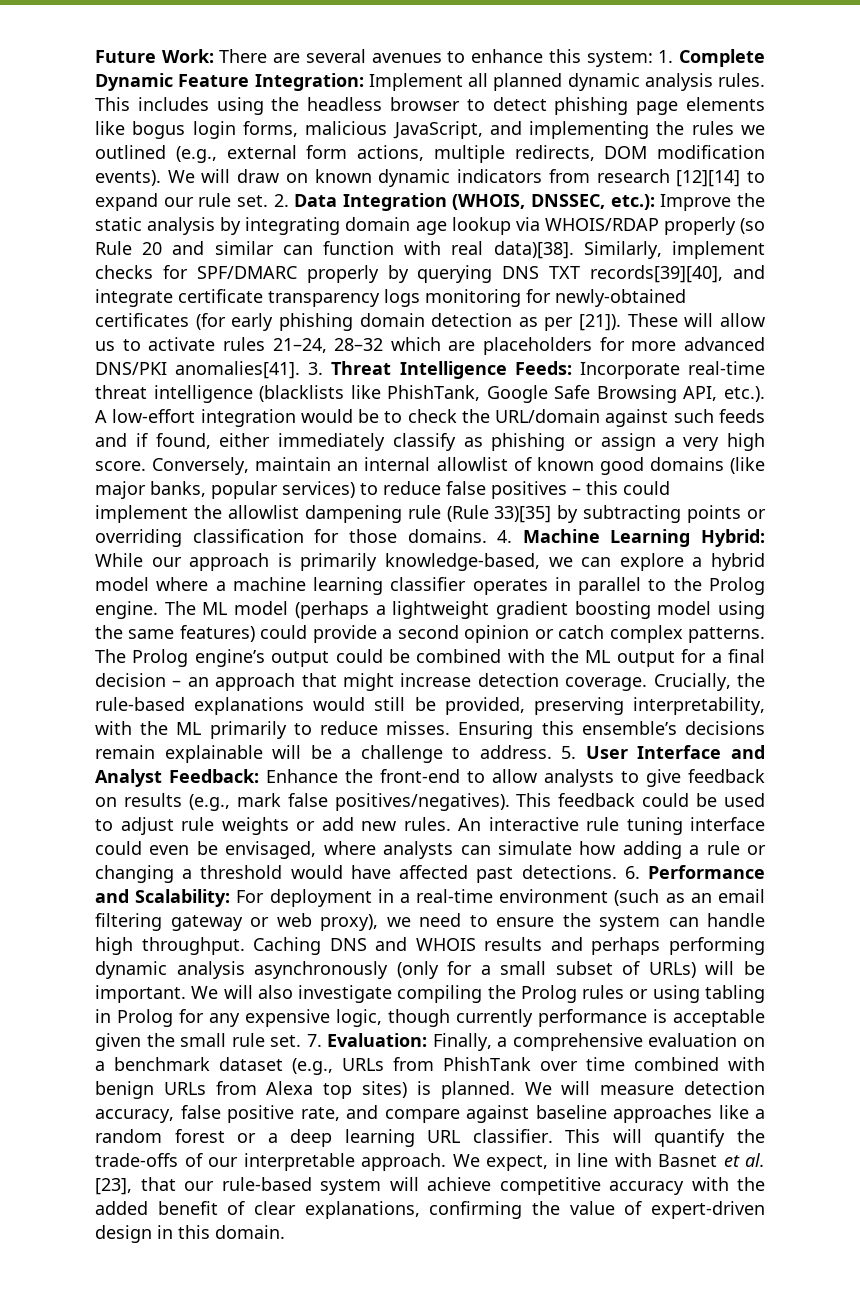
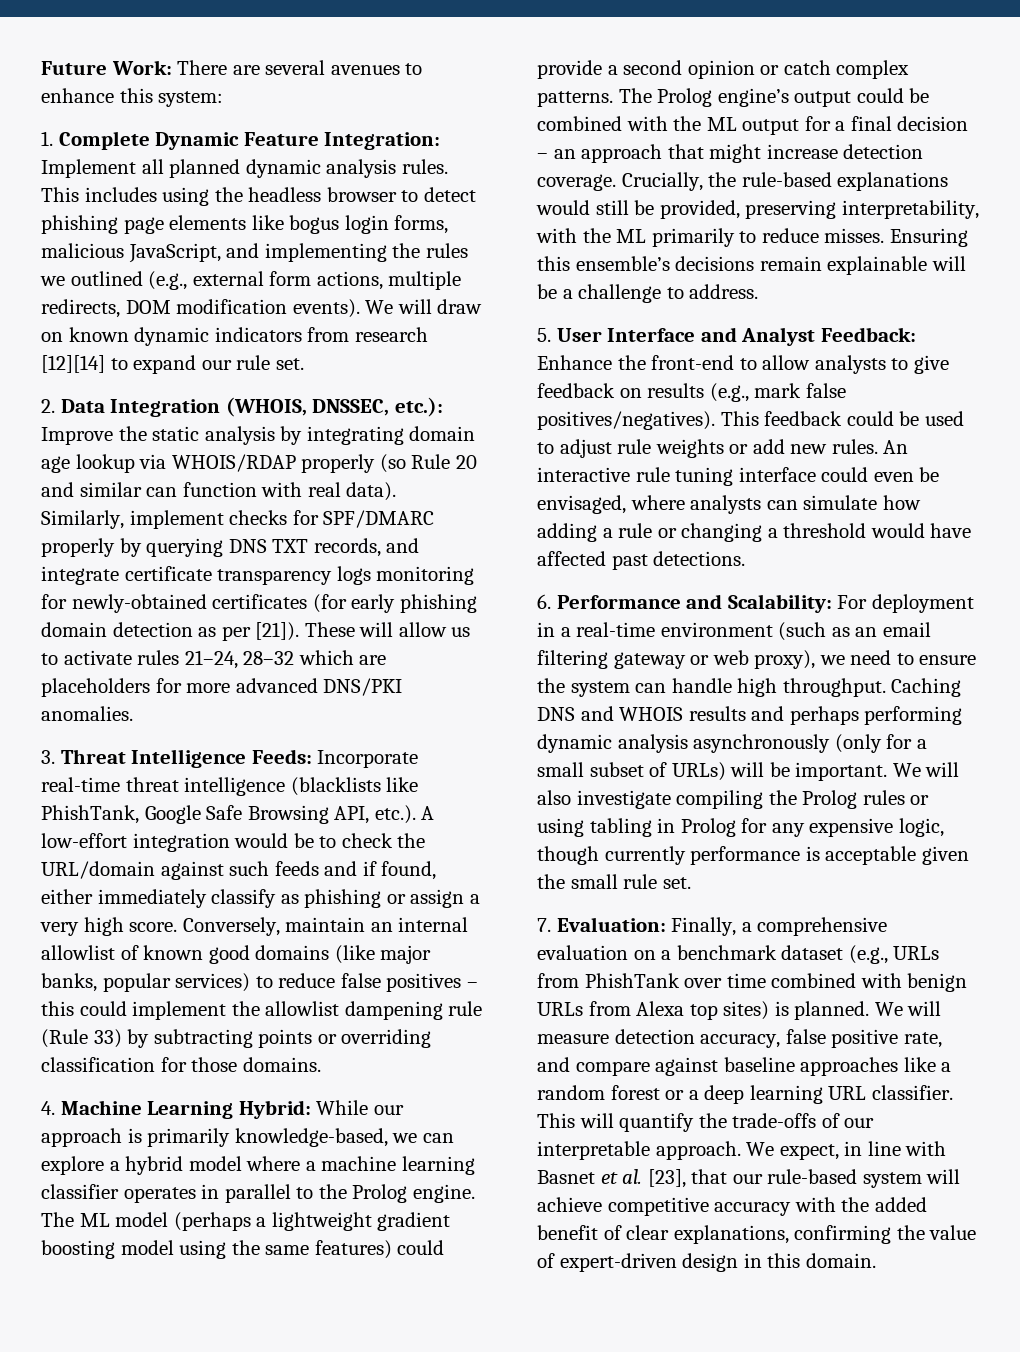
- Future Work: There are several avenues to enhance this system: 1. Complete Dynamic Feature Integration: Implement all planned dynamic analysis rules.
+ Future Work: There are several avenues to enhance this system:
+ 1. Complete Dynamic Feature Integration: Implement all planned dynamic analysis rules.
- We will draw on known dynamic indicators from research [12][14] to expand our rule set. 2. Data Integration (WHOIS, DNSSEC, etc.): Improve the static analysis by integrating domain age lookup via WHOIS/RDAP properly (so Rule 20 and similar can function with real data)[38].
+ We will draw on known dynamic indicators from research [12][14] to expand our rule set.
+ 2. Data Integration (WHOIS, DNSSEC, etc.): Improve the static analysis by integrating domain age lookup via WHOIS/RDAP properly (so Rule 20 and similar can function with real data).
- Similarly, implement checks for SPF/DMARC properly by querying DNS TXT records[39][40], and integrate certificate transparency logs monitoring for newly-obtained certificates (for early phishing domain detection as per [21]).
+ Similarly, implement checks for SPF/DMARC properly by querying DNS TXT records, and integrate certificate transparency logs monitoring for newly-obtained certificates (for early phishing domain detection as per [21]).
- These will allow us to activate rules 21–24, 28–32 which are placeholders for more advanced DNS/PKI anomalies[41]. 3. Threat Intelligence Feeds: Incorporate real-time threat intelligence (blacklists like PhishTank, Google Safe Browsing API, etc.). A low-effort integration would be to check the URL/domain against such feeds and if found, either immediately classify as phishing or assign a very high score.
+ These will allow us to activate rules 21–24, 28–32 which are placeholders for more advanced DNS/PKI anomalies.
+ 3. Threat Intelligence Feeds: Incorporate real-time threat intelligence (blacklists like PhishTank, Google Safe Browsing API, etc.). A low-effort integration would be to check the URL/domain against such feeds and if found, either immediately classify as phishing or assign a very high score.
- Conversely, maintain an internal allowlist of known good domains (like major banks, popular services) to reduce false positives – this could implement the allowlist dampening rule (Rule 33)[35] by subtracting points or overriding classification for those domains. 4. Machine Learning Hybrid:
+ Conversely, maintain an internal allowlist of known good domains (like major banks, popular services) to reduce false positives – this could implement the allowlist dampening rule (Rule 33) by subtracting points or overriding classification for those domains.
+ 4. Machine Learning Hybrid:
- Ensuring this ensemble’s decisions remain explainable will be a challenge to address. 5. User Interface and Analyst Feedback: Enhance the front-end to allow analysts to give feedback on results (e.g., mark false positives/negatives).
+ Ensuring this ensemble’s decisions remain explainable will be a challenge to address.
+ 5. User Interface and Analyst Feedback: Enhance the front-end to allow analysts to give feedback on results (e.g., mark false positives/negatives).
- An interactive rule tuning interface could even be envisaged, where analysts can simulate how adding a rule or changing a threshold would have affected past detections. 6. Performance and Scalability: For deployment in a real-time environment (such as an email filtering gateway or web proxy), we need to ensure the system can handle high throughput.
+ An interactive rule tuning interface could even be envisaged, where analysts can simulate how adding a rule or changing a threshold would have affected past detections.
+ 6. Performance and Scalability: For deployment in a real-time environment (such as an email filtering gateway or web proxy), we need to ensure the system can handle high throughput.
- We will also investigate compiling the Prolog rules or using tabling in Prolog for any expensive logic, though currently performance is acceptable given the small rule set. 7. Evaluation: Finally, a comprehensive evaluation on a benchmark dataset (e.g., URLs from PhishTank over time combined with benign URLs from Alexa top sites) is planned.
+ We will also investigate compiling the Prolog rules or using tabling in Prolog for any expensive logic, though currently performance is acceptable given the small rule set.
+ 7. Evaluation: Finally, a comprehensive evaluation on a benchmark dataset (e.g., URLs from PhishTank over time combined with benign URLs from Alexa top sites) is planned.

